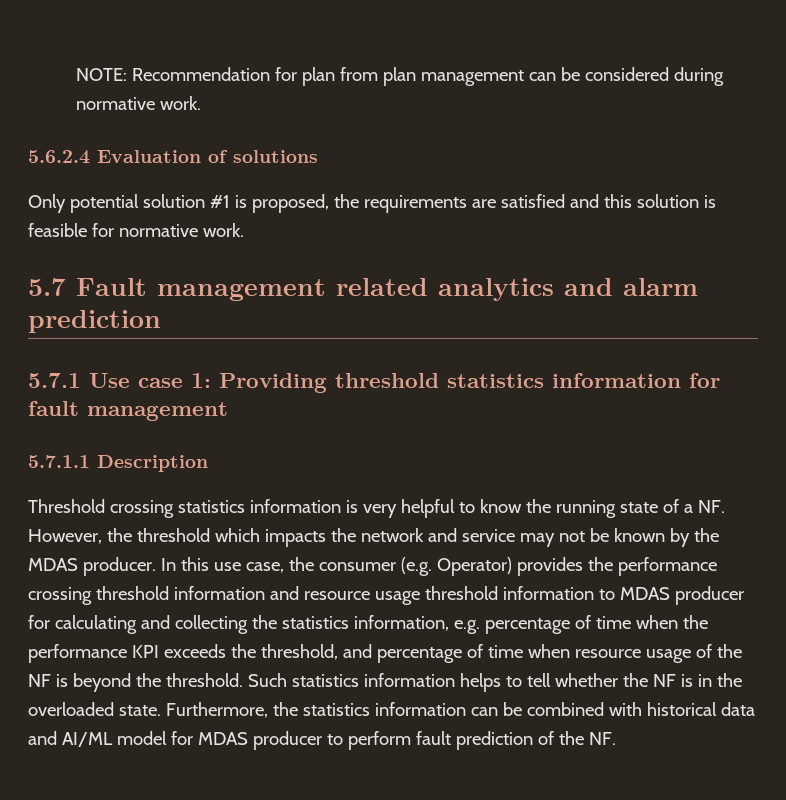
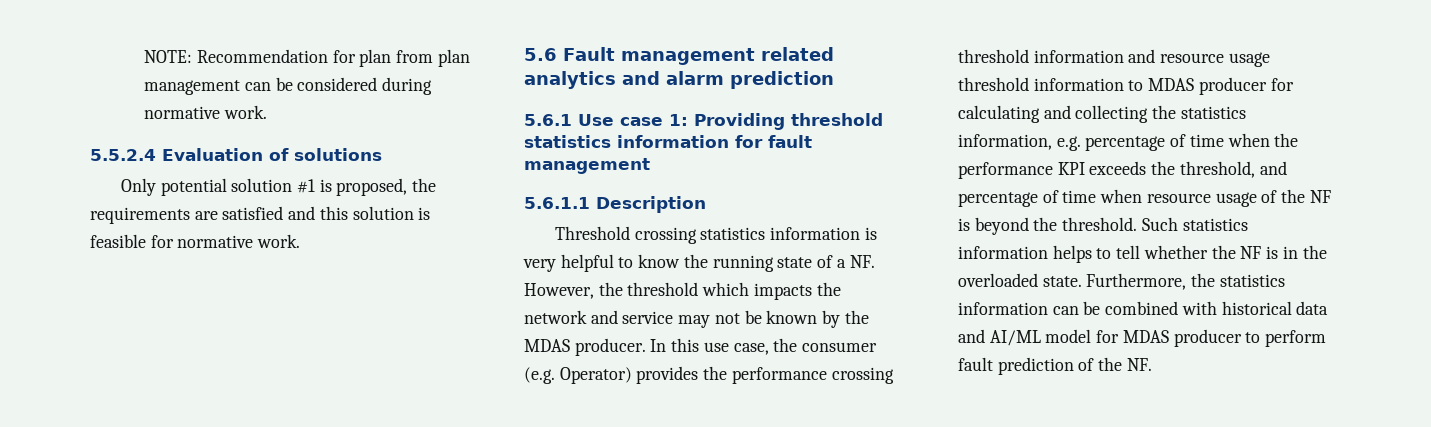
- 5.6.2.4 Evaluation of solutions
+ 5.5.2.4 Evaluation of solutions
- 5.7 Fault management related analytics and alarm prediction
+ 5.6 Fault management related analytics and alarm prediction
- 5.7.1 Use case 1: Providing threshold statistics information for fault management
+ 5.6.1 Use case 1: Providing threshold statistics information for fault management
- 5.7.1.1 Description
+ 5.6.1.1 Description

